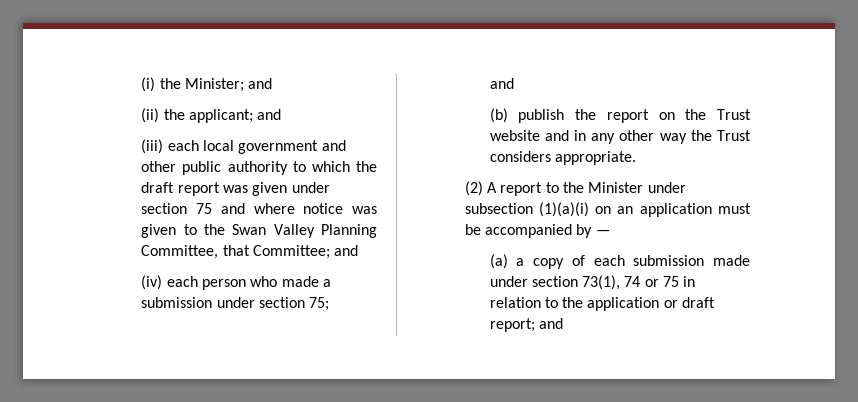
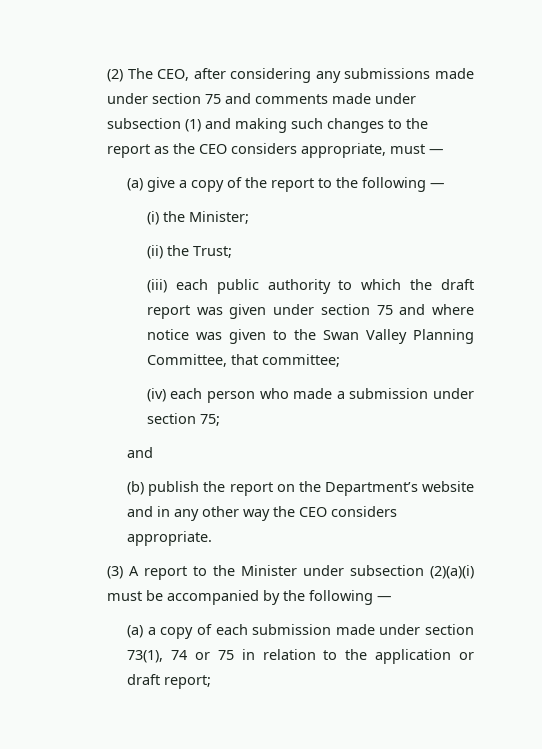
+ (2) The CEO, after considering any submissions made under section 75 and comments made under subsection (1) and making such changes to the report as the CEO considers appropriate, must —
+ (a) give a copy of the report to the following —
- (i) the Minister; and
+ (i) the Minister;
- (ii) the applicant; and
+ (ii) the Trust;
- (iii) each local government and other public authority to which the draft report was given under section 75 and where notice was given to the Swan Valley Planning Committee, that Committee; and
+ (iii) each public authority to which the draft report was given under section 75 and where notice was given to the Swan Valley Planning Committee, that committee;
- (b) publish the report on the Trust website and in any other way the Trust considers appropriate.
+ (b) publish the report on the Department’s website and in any other way the CEO considers appropriate.
- (2) A report to the Minister under subsection (1)(a)(i) on an application must be accompanied by —
+ (3) A report to the Minister under subsection (2)(a)(i) must be accompanied by the following —
- (a) a copy of each submission made under section 73(1), 74 or 75 in relation to the application or draft report; and
+ (a) a copy of each submission made under section 73(1), 74 or 75 in relation to the application or draft report;

